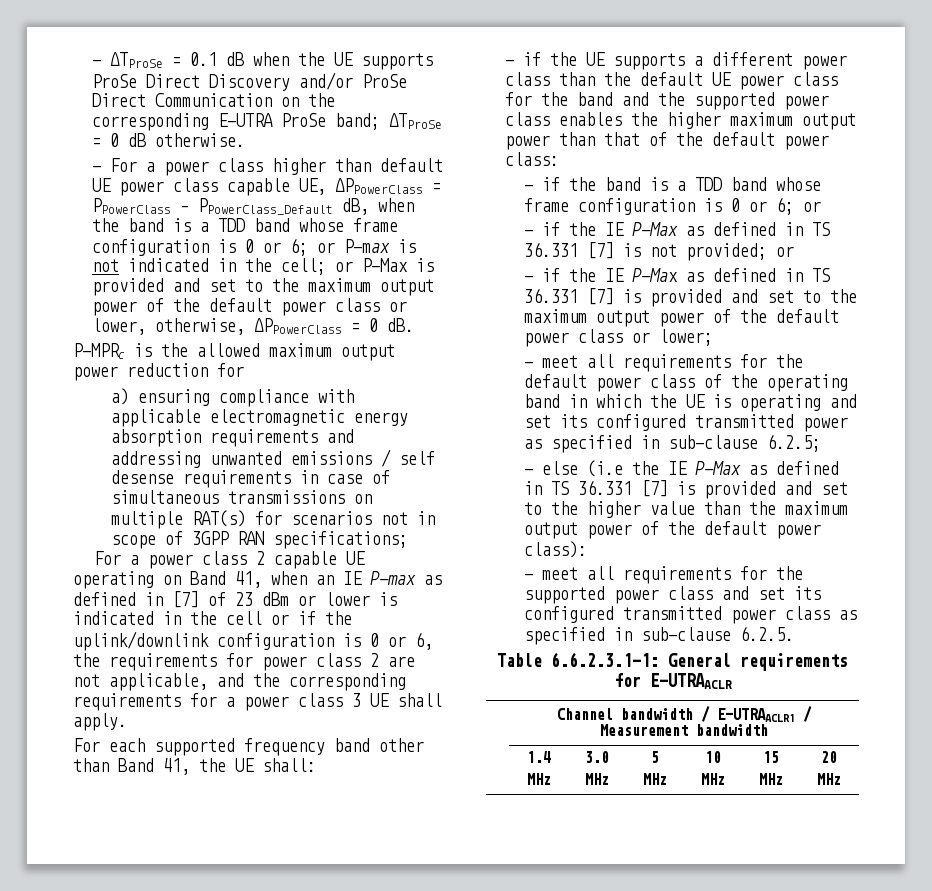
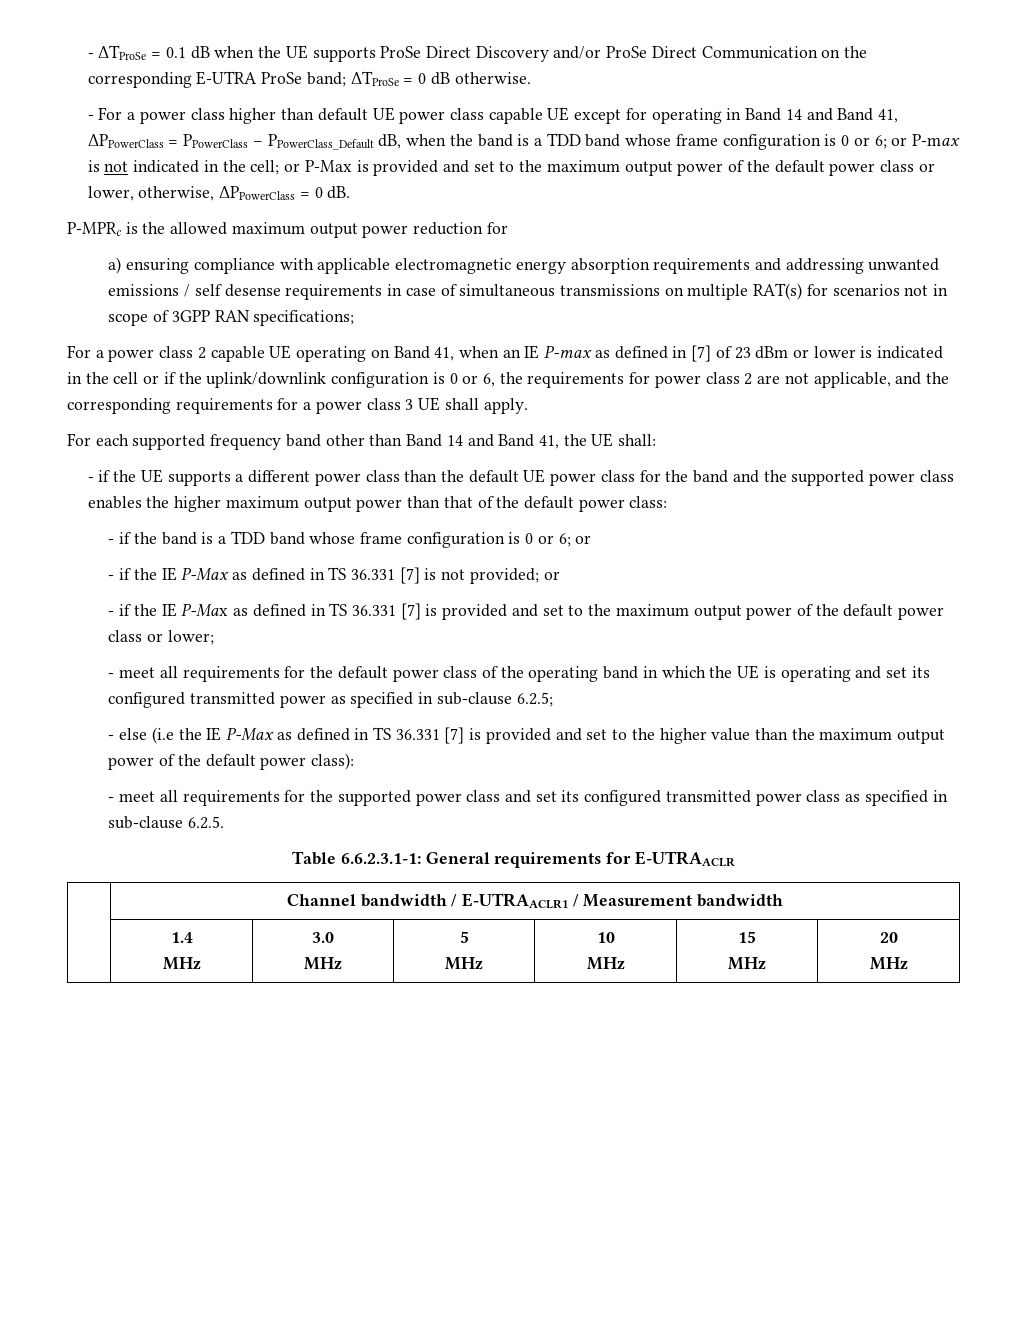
- - For a power class higher than default UE power class capable UE, ΔPPowerClass = PPowerClass – PPowerClass_Default dB, when the band is a TDD band whose frame configuration is 0 or 6;
+ - For a power class higher than default UE power class capable UE except for operating in Band 14 and Band 41, ΔPPowerClass = PPowerClass – PPowerClass_Default dB, when the band is a TDD band whose frame configuration is 0 or 6;
- For each supported frequency band other than Band 41, the UE shall:
+ For each supported frequency band other than Band 14 and Band 41, the UE shall:

